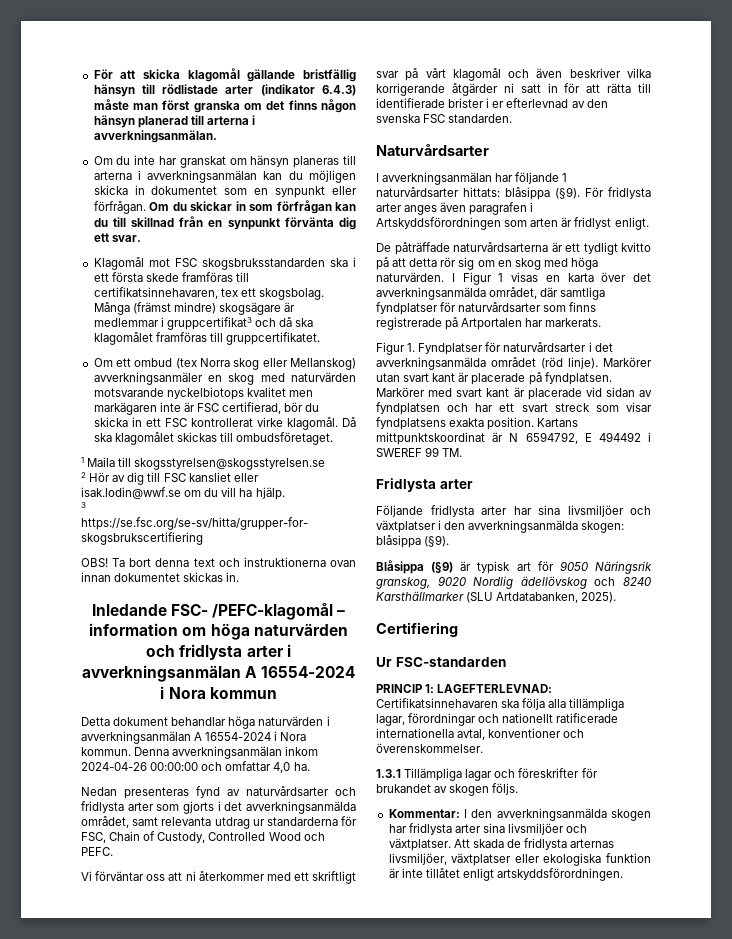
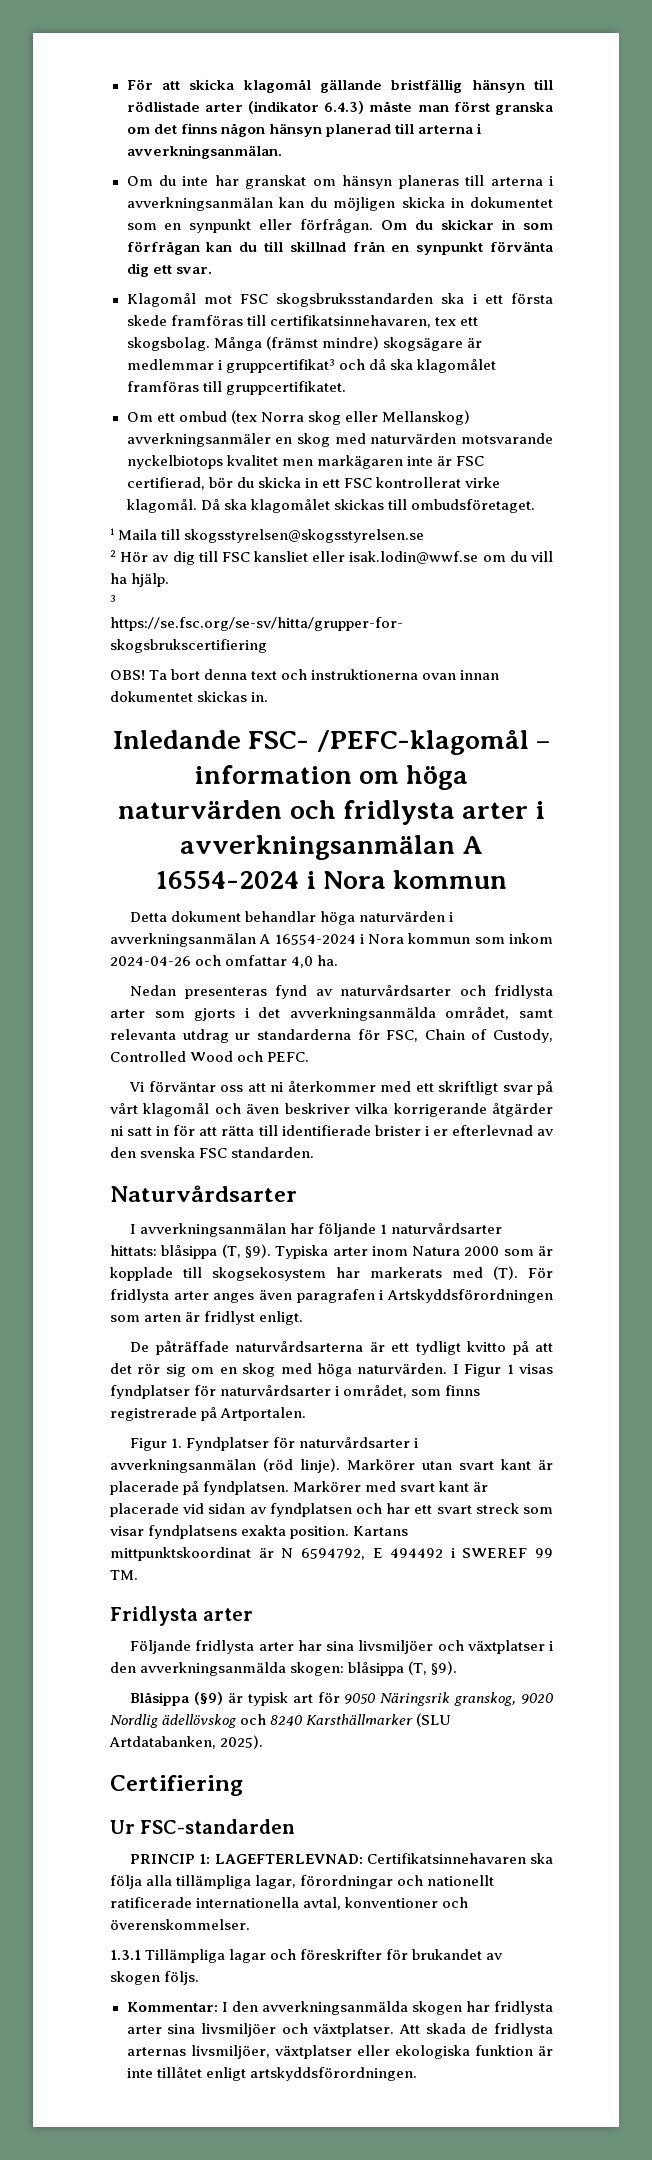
- Detta dokument behandlar höga naturvärden i avverkningsanmälan A 16554-2024 i Nora kommun. Denna avverkningsanmälan inkom 2024-04-26 00:00:00 och omfattar 4,0 ha.
+ Detta dokument behandlar höga naturvärden i avverkningsanmälan A 16554-2024 i Nora kommun som inkom 2024-04-26 och omfattar 4,0 ha.
- I avverkningsanmälan har följande 1 naturvårdsarter hittats: blåsippa (§9). För fridlysta arter anges även paragrafen i Artskyddsförordningen som arten är fridlyst enligt.
+ I avverkningsanmälan har följande 1 naturvårdsarter hittats: blåsippa (T, §9). Typiska arter inom Natura 2000 som är kopplade till skogsekosystem har markerats med (T). För fridlysta arter anges även paragrafen i Artskyddsförordningen som arten är fridlyst enligt.
- De påträffade naturvårdsarterna är ett tydligt kvitto på att detta rör sig om en skog med höga naturvärden.
+ De påträffade naturvårdsarterna är ett tydligt kvitto på att det rör sig om en skog med höga naturvärden.
- I Figur 1 visas en karta över det avverkningsanmälda området, där samtliga fyndplatser för naturvårdsarter som finns registrerade på Artportalen har markerats.
+ I Figur 1 visas fyndplatser för naturvårdsarter i området, som finns registrerade på Artportalen.
- Figur 1. Fyndplatser för naturvårdsarter i det avverkningsanmälda området (röd linje).
+ Figur 1. Fyndplatser för naturvårdsarter i avverkningsanmälan (röd linje).
- Följande fridlysta arter har sina livsmiljöer och växtplatser i den avverkningsanmälda skogen: blåsippa (§9).
+ Följande fridlysta arter har sina livsmiljöer och växtplatser i den avverkningsanmälda skogen: blåsippa (T, §9).

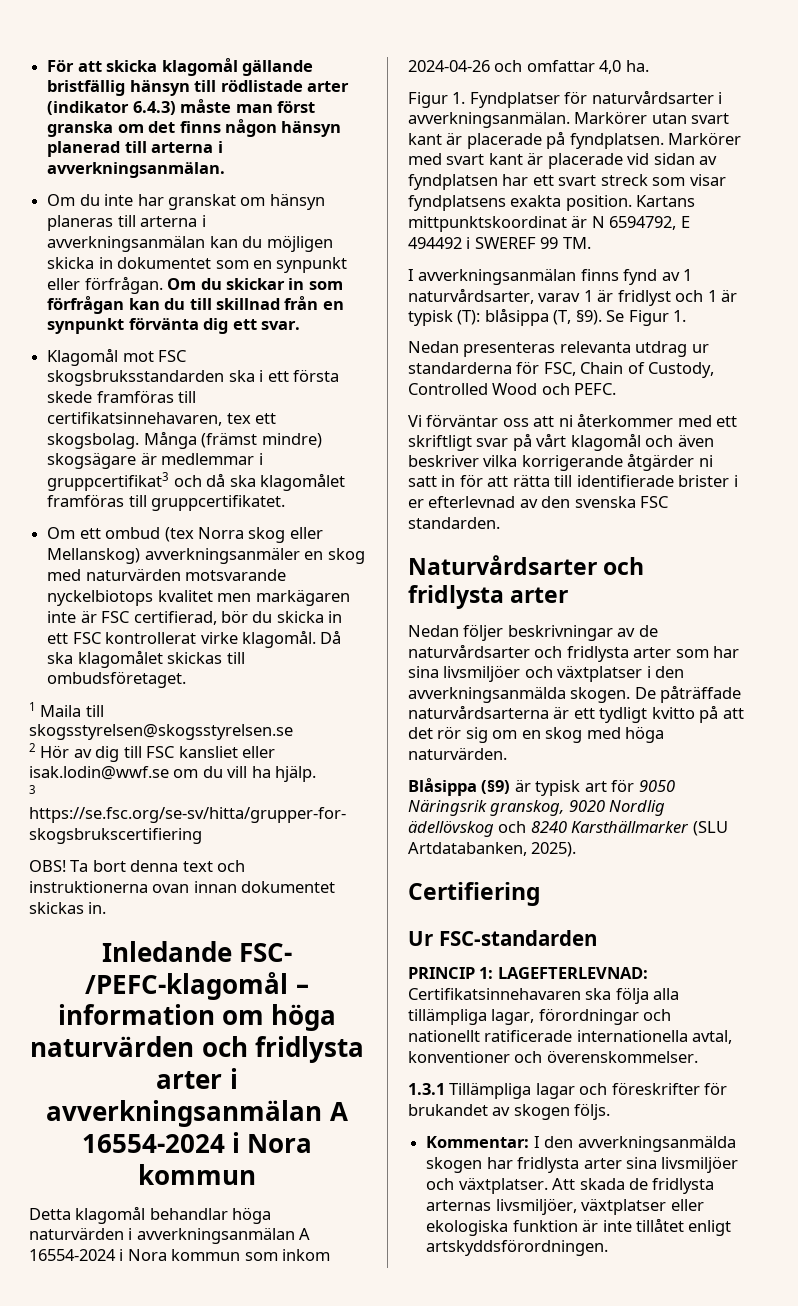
- Detta dokument behandlar höga naturvärden i avverkningsanmälan A 16554-2024 i Nora kommun som inkom 2024-04-26 och omfattar 4,0 ha.
+ Detta klagomål behandlar höga naturvärden i avverkningsanmälan A 16554-2024 i Nora kommun som inkom 2024-04-26 och omfattar 4,0 ha.
- Nedan presenteras fynd av naturvårdsarter och fridlysta arter som gjorts i det avverkningsanmälda området, samt relevanta utdrag ur standarderna för FSC, Chain of Custody, Controlled Wood och PEFC.
+ Figur 1. Fyndplatser för naturvårdsarter i avverkningsanmälan. Markörer utan svart kant är placerade på fyndplatsen. Markörer med svart kant är placerade vid sidan av fyndplatsen har ett svart streck som visar fyndplatsens exakta position. Kartans mittpunktskoordinat är N 6594792, E 494492 i SWEREF 99 TM.
+ I avverkningsanmälan finns fynd av 1 naturvårdsarter, varav 1 är fridlyst och 1 är typisk (T): blåsippa (T, §9). Se Figur 1.
+ Nedan presenteras relevanta utdrag ur standarderna för FSC, Chain of Custody, Controlled Wood och PEFC.
- Naturvårdsarter
- I avverkningsanmälan har följande 1 naturvårdsarter hittats: blåsippa (T, §9). Typiska arter inom Natura 2000 som är kopplade till skogsekosystem har markerats med (T). För fridlysta arter anges även paragrafen i Artskyddsförordningen som arten är fridlyst enligt.
- De påträffade naturvårdsarterna är ett tydligt kvitto på att det rör sig om en skog med höga naturvärden. I Figur 1 visas fyndplatser för naturvårdsarter i området, som finns registrerade på Artportalen.
- Figur 1. Fyndplatser för naturvårdsarter i avverkningsanmälan (röd linje). Markörer utan svart kant är placerade på fyndplatsen. Markörer med svart kant är placerade vid sidan av fyndplatsen och har ett svart streck som visar fyndplatsens exakta position. Kartans mittpunktskoordinat är N 6594792, E 494492 i SWEREF 99 TM.
- Fridlysta arter
- Följande fridlysta arter har sina livsmiljöer och växtplatser i den avverkningsanmälda skogen: blåsippa (T, §9).
+ Naturvårdsarter och fridlysta arter
+ Nedan följer beskrivningar av de naturvårdsarter och fridlysta arter som har sina livsmiljöer och växtplatser i den avverkningsanmälda skogen. De påträffade naturvårdsarterna är ett tydligt kvitto på att det rör sig om en skog med höga naturvärden.

